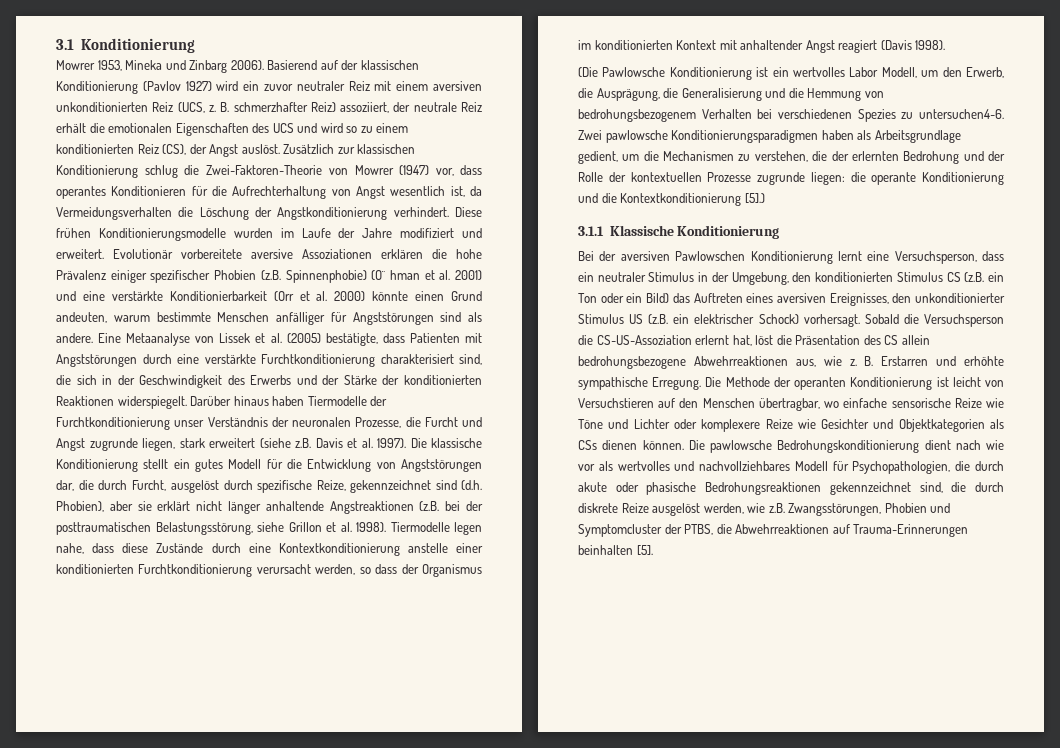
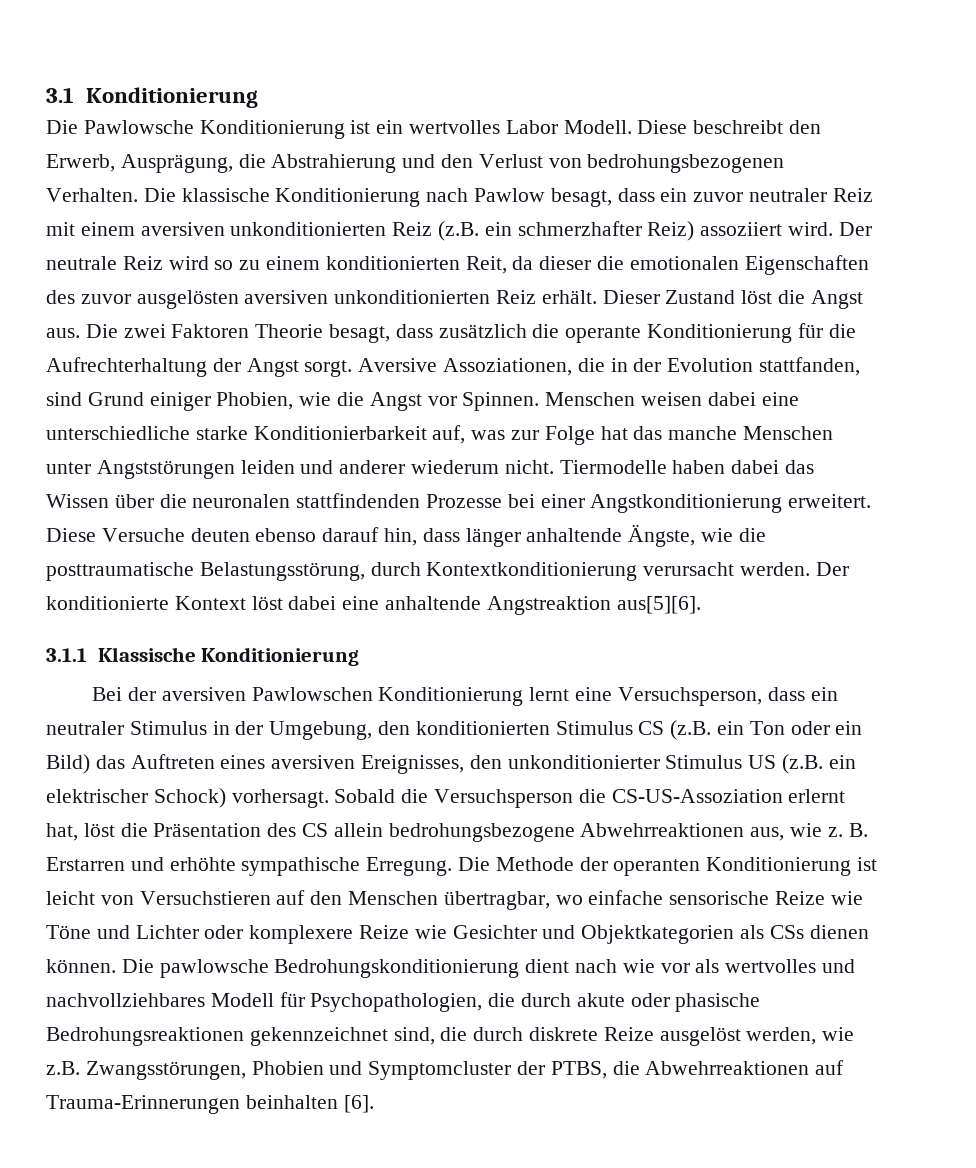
- Mowrer 1953, Mineka und Zinbarg 2006). Basierend auf der klassischen Konditionierung (Pavlov 1927) wird ein zuvor neutraler Reiz mit einem aversiven unkonditionierten Reiz (UCS, z. B. schmerzhafter Reiz) assoziiert, der neutrale Reiz erhält die emotionalen Eigenschaften des UCS und wird so zu einem konditionierten Reiz (CS), der Angst auslöst. Zusätzlich zur klassischen Konditionierung schlug die Zwei-Faktoren-Theorie von Mowrer (1947) vor, dass operantes Konditionieren für die Aufrechterhaltung von Angst wesentlich ist, da Vermeidungsverhalten die Löschung der Angstkonditionierung verhindert. Diese frühen Konditionierungsmodelle wurden im Laufe der Jahre modifiziert und erweitert. Evolutionär vorbereitete aversive Assoziationen erklären die hohe Prävalenz einiger spezifischer Phobien (z.B. Spinnenphobie) (O¨ hman et al. 2001) und eine verstärkte Konditionierbarkeit (Orr et al. 2000) könnte einen Grund andeuten, warum bestimmte Menschen anfälliger für Angststörungen sind als andere. Eine Metaanalyse von Lissek et al. (2005) bestätigte, dass Patienten mit Angststörungen durch eine verstärkte Furchtkonditionierung charakterisiert sind, die sich in der Geschwindigkeit des Erwerbs und der Stärke der konditionierten Reaktionen widerspiegelt. Darüber hinaus haben Tiermodelle der Furchtkonditionierung unser Verständnis der neuronalen Prozesse, die Furcht und Angst zugrunde liegen, stark erweitert (siehe z.B. Davis et al. 1997). Die klassische Konditionierung stellt ein gutes Modell für die Entwicklung von Angststörungen dar, die durch Furcht, ausgelöst durch spezifische Reize, gekennzeichnet sind (d.h. Phobien), aber sie erklärt nicht länger anhaltende Angstreaktionen (z.B. bei der posttraumatischen Belastungsstörung, siehe Grillon et al. 1998). Tiermodelle legen nahe, dass diese Zustände durch eine Kontextkonditionierung anstelle einer konditionierten Furchtkonditionierung verursacht werden, so dass der Organismus im konditionierten Kontext mit anhaltender Angst reagiert (Davis 1998).
- (Die Pawlowsche Konditionierung ist ein wertvolles Labor Modell, um den Erwerb, die Ausprägung, die Generalisierung und die Hemmung von bedrohungsbezogenem Verhalten bei verschiedenen Spezies zu untersuchen4-6. Zwei pawlowsche Konditionierungsparadigmen haben als Arbeitsgrundlage gedient, um die Mechanismen zu verstehen, die der erlernten Bedrohung und der Rolle der kontextuellen Prozesse zugrunde liegen: die operante Konditionierung und die Kontextkonditionierung [5].)
+ Die Pawlowsche Konditionierung ist ein wertvolles Labor Modell. Diese beschreibt den Erwerb, Ausprägung, die Abstrahierung und den Verlust von bedrohungsbezogenen Verhalten. Die klassische Konditionierung nach Pawlow besagt, dass ein zuvor neutraler Reiz mit einem aversiven unkonditionierten Reiz (z.B. ein schmerzhafter Reiz) assoziiert wird. Der neutrale Reiz wird so zu einem konditionierten Reit, da dieser die emotionalen Eigenschaften des zuvor ausgelösten aversiven unkonditionierten Reiz erhält. Dieser Zustand löst die Angst aus. Die zwei Faktoren Theorie besagt, dass zusätzlich die operante Konditionierung für die Aufrechterhaltung der Angst sorgt. Aversive Assoziationen, die in der Evolution stattfanden, sind Grund einiger Phobien, wie die Angst vor Spinnen. Menschen weisen dabei eine unterschiedliche starke Konditionierbarkeit auf, was zur Folge hat das manche Menschen unter Angststörungen leiden und anderer wiederum nicht. Tiermodelle haben dabei das Wissen über die neuronalen stattfindenden Prozesse bei einer Angstkonditionierung erweitert. Diese Versuche deuten ebenso darauf hin, dass länger anhaltende Ängste, wie die posttraumatische Belastungsstörung, durch Kontextkonditionierung verursacht werden. Der konditionierte Kontext löst dabei eine anhaltende Angstreaktion aus[5][6].
- Die pawlowsche Bedrohungskonditionierung dient nach wie vor als wertvolles und nachvollziehbares Modell für Psychopathologien, die durch akute oder phasische Bedrohungsreaktionen gekennzeichnet sind, die durch diskrete Reize ausgelöst werden, wie z.B. Zwangsstörungen, Phobien und Symptomcluster der PTBS, die Abwehrreaktionen auf Trauma-Erinnerungen beinhalten [5].
+ Die pawlowsche Bedrohungskonditionierung dient nach wie vor als wertvolles und nachvollziehbares Modell für Psychopathologien, die durch akute oder phasische Bedrohungsreaktionen gekennzeichnet sind, die durch diskrete Reize ausgelöst werden, wie z.B. Zwangsstörungen, Phobien und Symptomcluster der PTBS, die Abwehrreaktionen auf Trauma-Erinnerungen beinhalten [6].

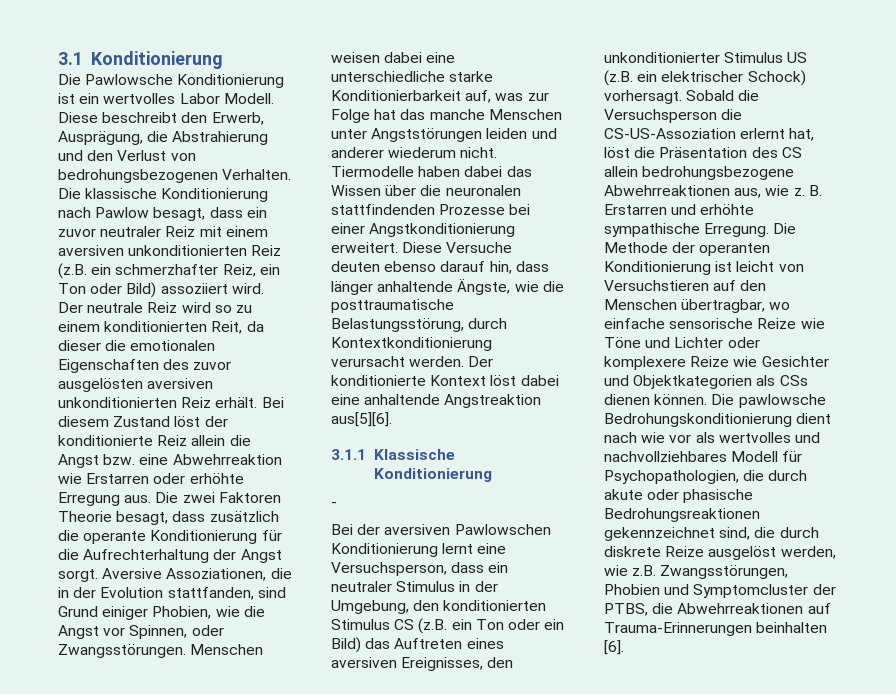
- Die klassische Konditionierung nach Pawlow besagt, dass ein zuvor neutraler Reiz mit einem aversiven unkonditionierten Reiz (z.B. ein schmerzhafter Reiz) assoziiert wird.
+ Die klassische Konditionierung nach Pawlow besagt, dass ein zuvor neutraler Reiz mit einem aversiven unkonditionierten Reiz (z.B. ein schmerzhafter Reiz, ein Ton oder Bild) assoziiert wird.
- Dieser Zustand löst die Angst aus.
+ Bei diesem Zustand löst der konditionierte Reiz allein die Angst bzw. eine Abwehrreaktion wie Erstarren oder erhöhte Erregung aus.
- Aversive Assoziationen, die in der Evolution stattfanden, sind Grund einiger Phobien, wie die Angst vor Spinnen.
+ Aversive Assoziationen, die in der Evolution stattfanden, sind Grund einiger Phobien, wie die Angst vor Spinnen, oder Zwangsstörungen.
+ -

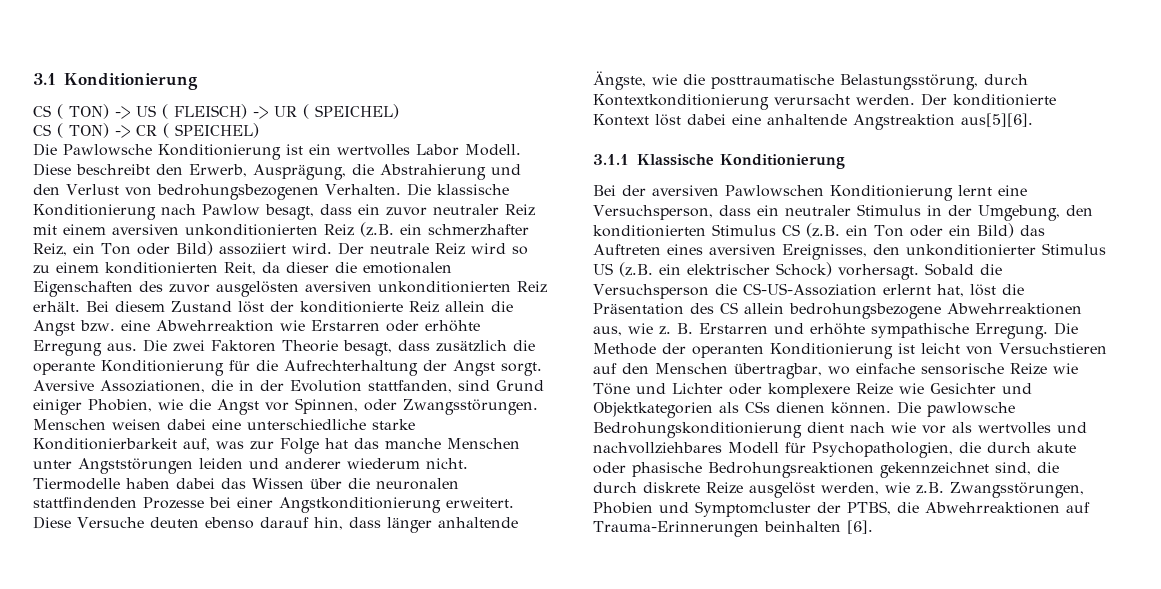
+ CS ( TON) -> US ( FLEISCH) -> UR ( SPEICHEL)
+ CS ( TON) -> CR ( SPEICHEL)
- -

